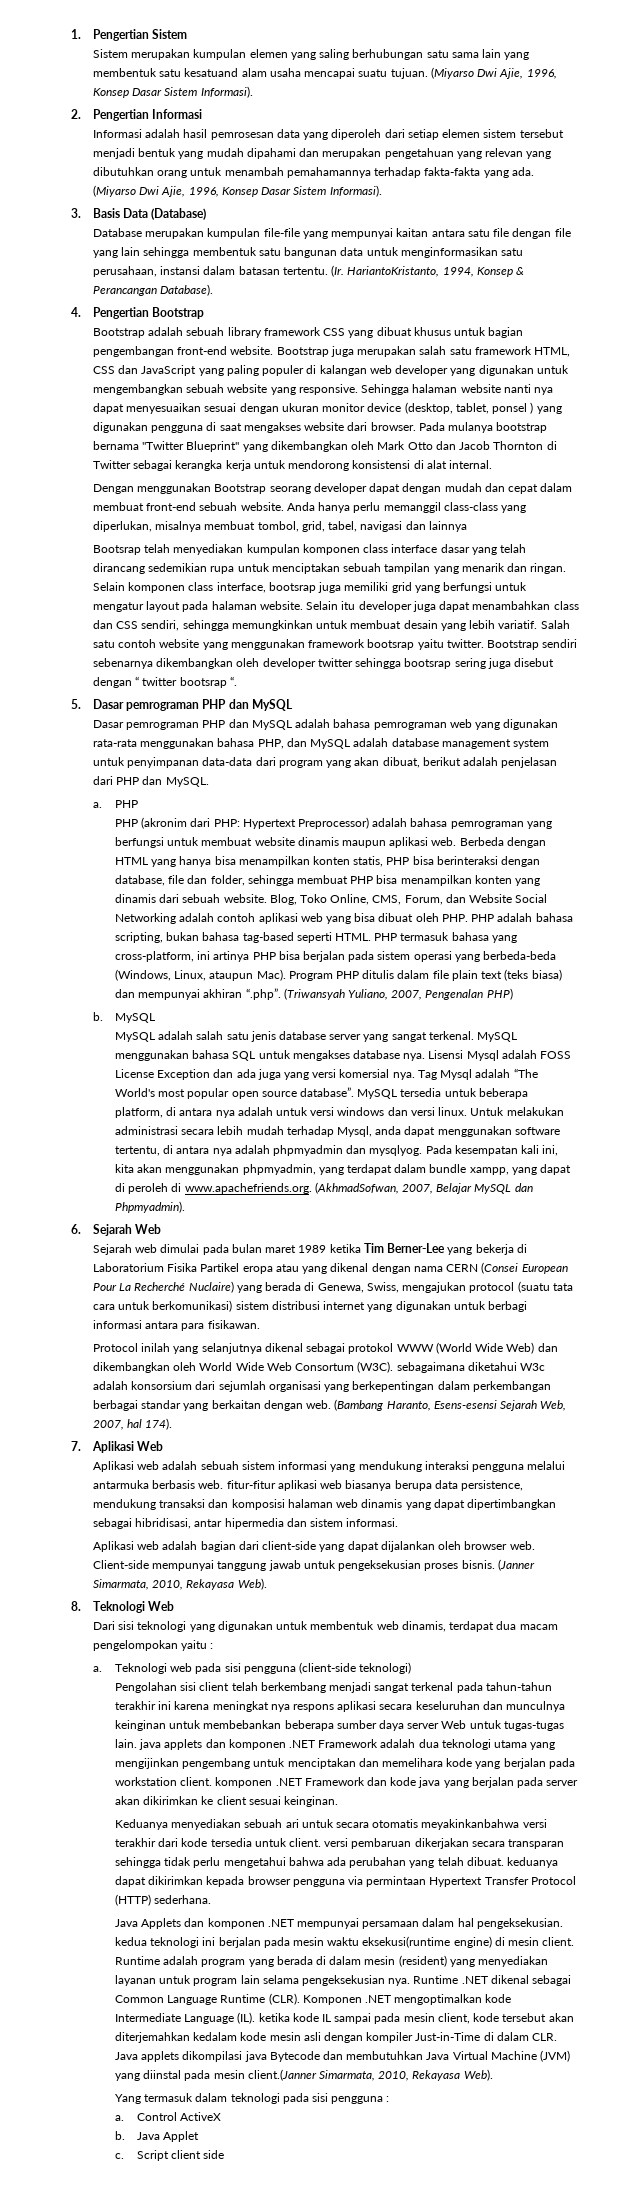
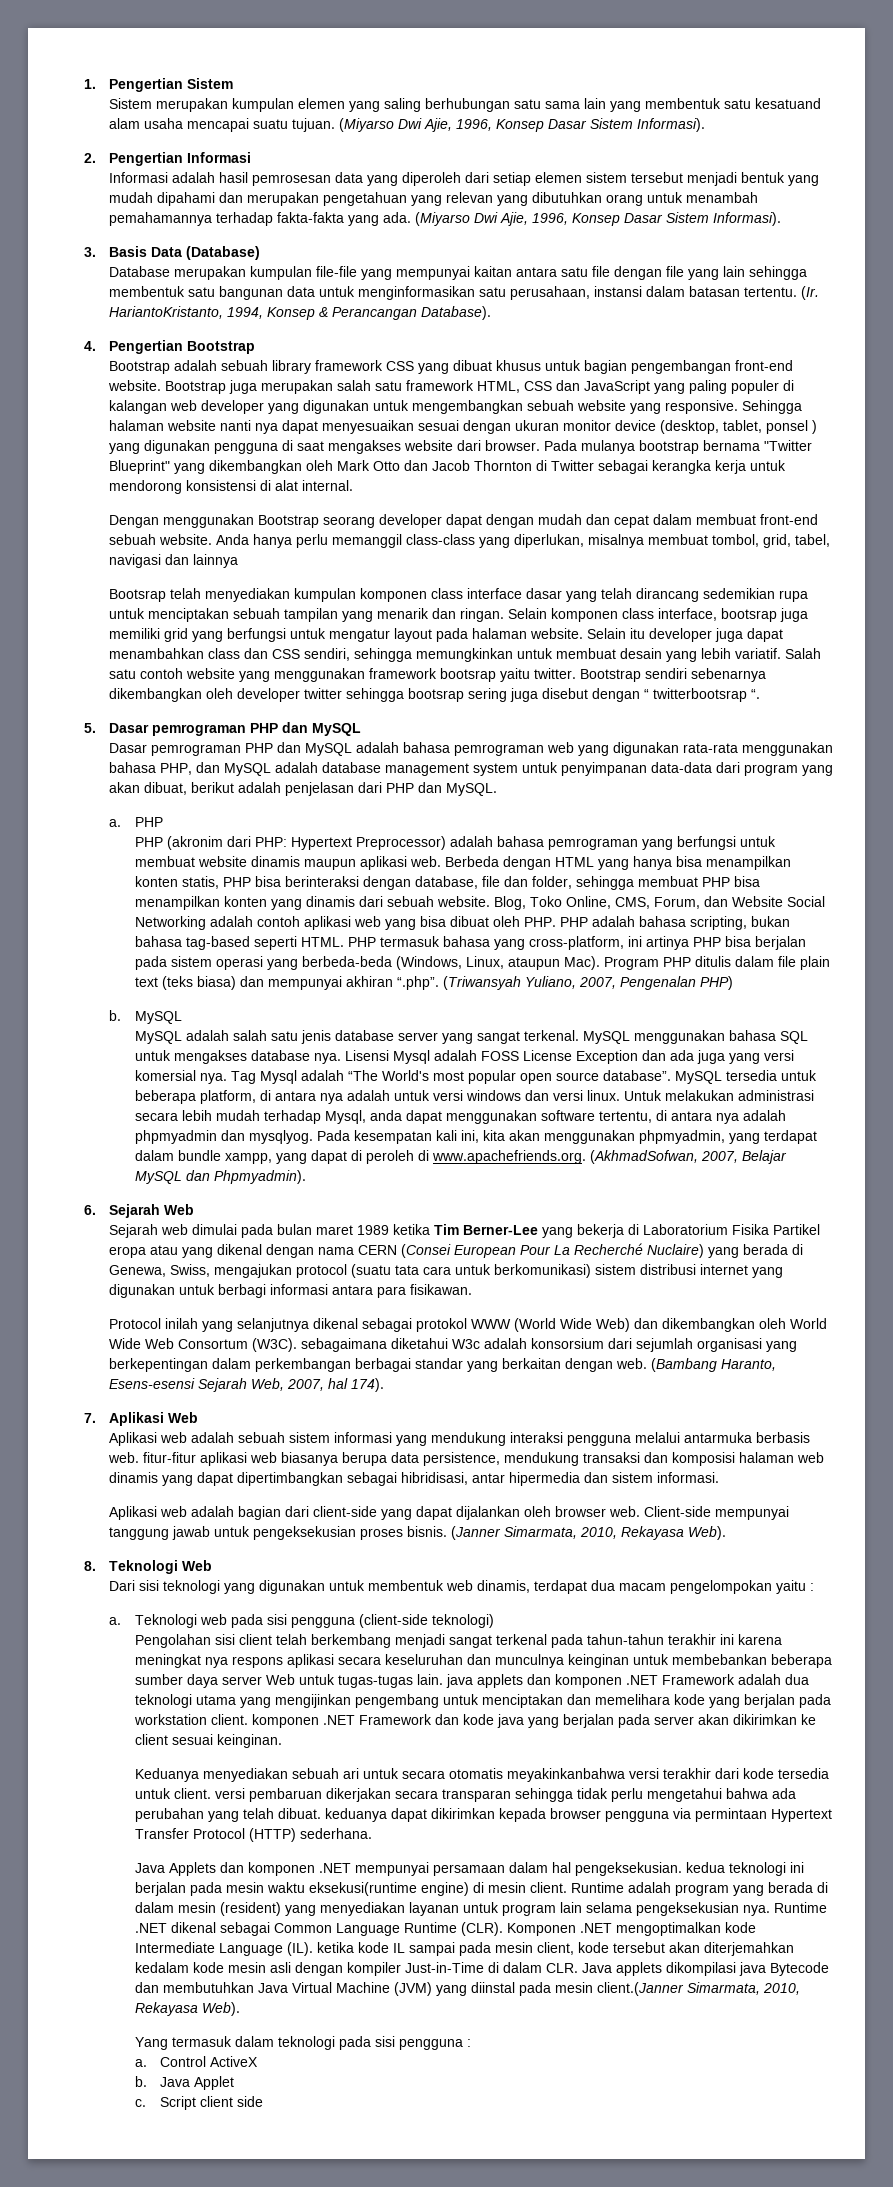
- Bootstrap sendiri sebenarnya dikembangkan oleh developer twitter sehingga bootsrap sering juga disebut dengan “ twitter bootsrap “.
+ Bootstrap sendiri sebenarnya dikembangkan oleh developer twitter sehingga bootsrap sering juga disebut dengan “ twitterbootsrap “.

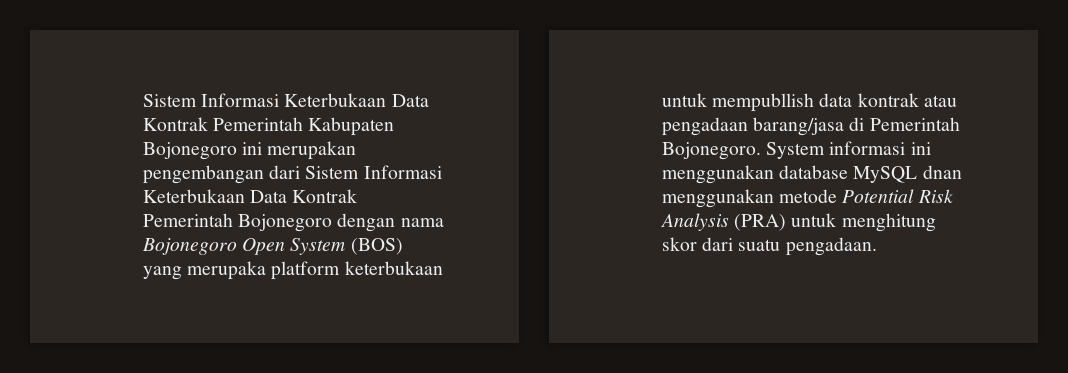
- 1. Pengertian Sistem
- Sistem merupakan kumpulan elemen yang saling berhubungan satu sama lain yang membentuk satu kesatuand alam usaha mencapai suatu tujuan. (Miyarso Dwi Ajie, 1996, Konsep Dasar Sistem Informasi).
- 2. Pengertian Informasi
- Informasi adalah hasil pemrosesan data yang diperoleh dari setiap elemen sistem tersebut menjadi bentuk yang mudah dipahami dan merupakan pengetahuan yang relevan yang dibutuhkan orang untuk menambah pemahamannya terhadap fakta-fakta yang ada. (Miyarso Dwi Ajie, 1996, Konsep Dasar Sistem Informasi).
- 3. Basis Data (Database)
- Database merupakan kumpulan file-file yang mempunyai kaitan antara satu file dengan file yang lain sehingga membentuk satu bangunan data untuk menginformasikan satu perusahaan, instansi dalam batasan tertentu. (Ir. HariantoKristanto, 1994, Konsep & Perancangan Database).
- 4. Pengertian Bootstrap
- Bootstrap adalah sebuah library framework CSS yang dibuat khusus untuk bagian pengembangan front-end website. Bootstrap juga merupakan salah satu framework HTML, CSS dan JavaScript yang paling populer di kalangan web developer yang digunakan untuk mengembangkan sebuah website yang responsive. Sehingga halaman website nanti nya dapat menyesuaikan sesuai dengan ukuran monitor device (desktop, tablet, ponsel ) yang digunakan pengguna di saat mengakses website dari browser. Pada mulanya bootstrap bernama "Twitter Blueprint" yang dikembangkan oleh Mark Otto dan Jacob Thornton di Twitter sebagai kerangka kerja untuk mendorong konsistensi di alat internal.
- Dengan menggunakan Bootstrap seorang developer dapat dengan mudah dan cepat dalam membuat front-end sebuah website. Anda hanya perlu memanggil class-class yang diperlukan, misalnya membuat tombol, grid, tabel, navigasi dan lainnya
- Bootsrap telah menyediakan kumpulan komponen class interface dasar yang telah dirancang sedemikian rupa untuk menciptakan sebuah tampilan yang menarik dan ringan. Selain komponen class interface, bootsrap juga memiliki grid yang berfungsi untuk mengatur layout pada halaman website. Selain itu developer juga dapat menambahkan class dan CSS sendiri, sehingga memungkinkan untuk membuat desain yang lebih variatif. Salah satu contoh website yang menggunakan framework bootsrap yaitu twitter. Bootstrap sendiri sebenarnya dikembangkan oleh developer twitter sehingga bootsrap sering juga disebut dengan “ twitterbootsrap “.
- 5. Dasar pemrograman PHP dan MySQL
- Dasar pemrograman PHP dan MySQL adalah bahasa pemrograman web yang digunakan rata-rata menggunakan bahasa PHP, dan MySQL adalah database management system untuk penyimpanan data-data dari program yang akan dibuat, berikut adalah penjelasan dari PHP dan MySQL.
- a. PHP
- PHP (akronim dari PHP: Hypertext Preprocessor) adalah bahasa pemrograman yang berfungsi untuk membuat website dinamis maupun aplikasi web. Berbeda dengan HTML yang hanya bisa menampilkan konten statis, PHP bisa berinteraksi dengan database, file dan folder, sehingga membuat PHP bisa menampilkan konten yang dinamis dari sebuah website. Blog, Toko Online, CMS, Forum, dan Website Social Networking adalah contoh aplikasi web yang bisa dibuat oleh PHP. PHP adalah bahasa scripting, bukan bahasa tag-based seperti HTML. PHP termasuk bahasa yang cross-platform, ini artinya PHP bisa berjalan pada sistem operasi yang berbeda-beda (Windows, Linux, ataupun Mac). Program PHP ditulis dalam file plain text (teks biasa) dan mempunyai akhiran “.php”. (Triwansyah Yuliano, 2007, Pengenalan PHP)
- b. MySQL
- MySQL adalah salah satu jenis database server yang sangat terkenal. MySQL menggunakan bahasa SQL untuk mengakses database nya. Lisensi Mysql adalah FOSS License Exception dan ada juga yang versi komersial nya. Tag Mysql adalah “The World's most popular open source database”. MySQL tersedia untuk beberapa platform, di antara nya adalah untuk versi windows dan versi linux. Untuk melakukan administrasi secara lebih mudah terhadap Mysql, anda dapat menggunakan software tertentu, di antara nya adalah phpmyadmin dan mysqlyog. Pada kesempatan kali ini, kita akan menggunakan phpmyadmin, yang terdapat dalam bundle xampp, yang dapat di peroleh di www.apachefriends.org. (AkhmadSofwan, 2007, Belajar MySQL dan Phpmyadmin).
- 6. Sejarah Web
- Sejarah web dimulai pada bulan maret 1989 ketika Tim Berner-Lee yang bekerja di Laboratorium Fisika Partikel eropa atau yang dikenal dengan nama CERN (Consei European Pour La Recherché Nuclaire) yang berada di Genewa, Swiss, mengajukan protocol (suatu tata cara untuk berkomunikasi) sistem distribusi internet yang digunakan untuk berbagi informasi antara para fisikawan.
- Protocol inilah yang selanjutnya dikenal sebagai protokol WWW (World Wide Web) dan dikembangkan oleh World Wide Web Consortum (W3C). sebagaimana diketahui W3c adalah konsorsium dari sejumlah organisasi yang berkepentingan dalam perkembangan berbagai standar yang berkaitan dengan web. (Bambang Haranto, Esens-esensi Sejarah Web, 2007, hal 174).
- 7. Aplikasi Web
- Aplikasi web adalah sebuah sistem informasi yang mendukung interaksi pengguna melalui antarmuka berbasis web. fitur-fitur aplikasi web biasanya berupa data persistence, mendukung transaksi dan komposisi halaman web dinamis yang dapat dipertimbangkan sebagai hibridisasi, antar hipermedia dan sistem informasi.
- Aplikasi web adalah bagian dari client-side yang dapat dijalankan oleh browser web. Client-side mempunyai tanggung jawab untuk pengeksekusian proses bisnis. (Janner Simarmata, 2010, Rekayasa Web).
- 8. Teknologi Web
- Dari sisi teknologi yang digunakan untuk membentuk web dinamis, terdapat dua macam pengelompokan yaitu :
- a. Teknologi web pada sisi pengguna (client-side teknologi)
- Pengolahan sisi client telah berkembang menjadi sangat terkenal pada tahun-tahun terakhir ini karena meningkat nya respons aplikasi secara keseluruhan dan munculnya keinginan untuk membebankan beberapa sumber daya server Web untuk tugas-tugas lain. java applets dan komponen .NET Framework adalah dua teknologi utama yang mengijinkan pengembang untuk menciptakan dan memelihara kode yang berjalan pada workstation client. komponen .NET Framework dan kode java yang berjalan pada server akan dikirimkan ke client sesuai keinginan.
- Keduanya menyediakan sebuah ari untuk secara otomatis meyakinkanbahwa versi terakhir dari kode tersedia untuk client. versi pembaruan dikerjakan secara transparan sehingga tidak perlu mengetahui bahwa ada perubahan yang telah dibuat. keduanya dapat dikirimkan kepada browser pengguna via permintaan Hypertext Transfer Protocol (HTTP) sederhana.
- Java Applets dan komponen .NET mempunyai persamaan dalam hal pengeksekusian. kedua teknologi ini berjalan pada mesin waktu eksekusi(runtime engine) di mesin client. Runtime adalah program yang berada di dalam mesin (resident) yang menyediakan layanan untuk program lain selama pengeksekusian nya. Runtime .NET dikenal sebagai Common Language Runtime (CLR). Komponen .NET mengoptimalkan kode Intermediate Language (IL). ketika kode IL sampai pada mesin client, kode tersebut akan diterjemahkan kedalam kode mesin asli dengan kompiler Just-in-Time di dalam CLR. Java applets dikompilasi java Bytecode dan membutuhkan Java Virtual Machine (JVM) yang diinstal pada mesin client.(Janner Simarmata, 2010, Rekayasa Web).
- Yang termasuk dalam teknologi pada sisi pengguna :
- a. Control ActiveX
- b. Java Applet
- c. Script client side
+ Sistem Informasi Keterbukaan Data Kontrak Pemerintah Kabupaten Bojonegoro ini merupakan pengembangan dari Sistem Informasi Keterbukaan Data Kontrak Pemerintah Bojonegoro dengan nama Bojonegoro Open System (BOS) yang merupaka platform keterbukaan untuk mempubllish data kontrak atau pengadaan barang/jasa di Pemerintah Bojonegoro. System informasi ini menggunakan database MySQL dnan menggunakan metode Potential Risk Analysis (PRA) untuk menghitung skor dari suatu pengadaan.

